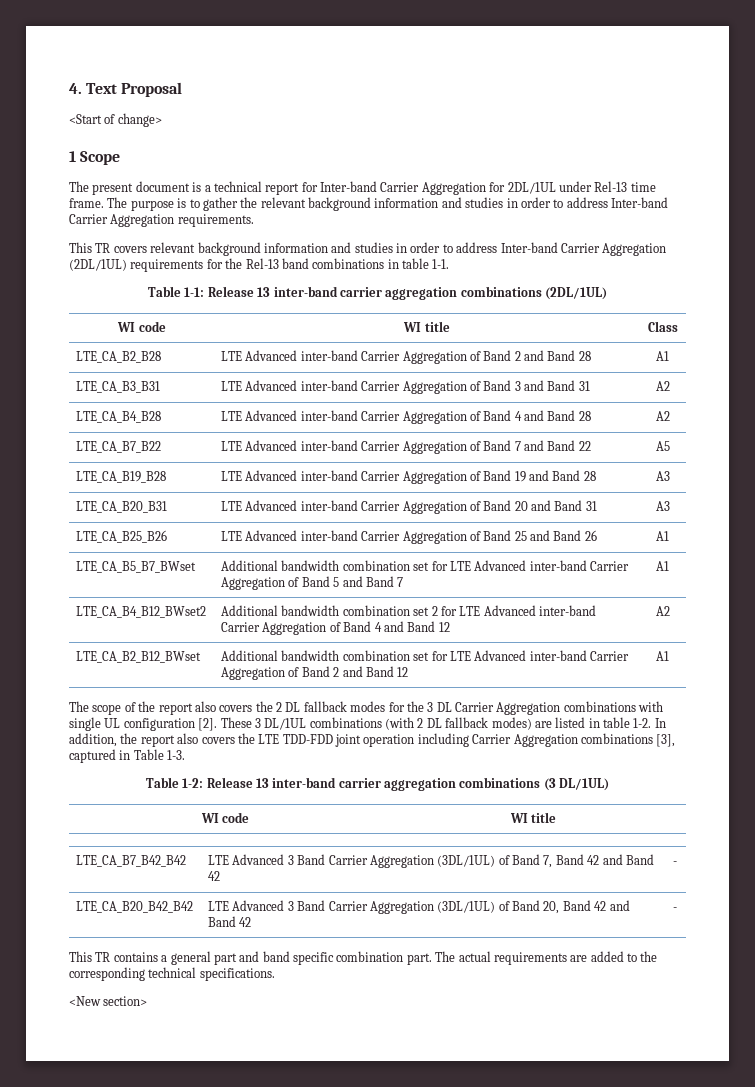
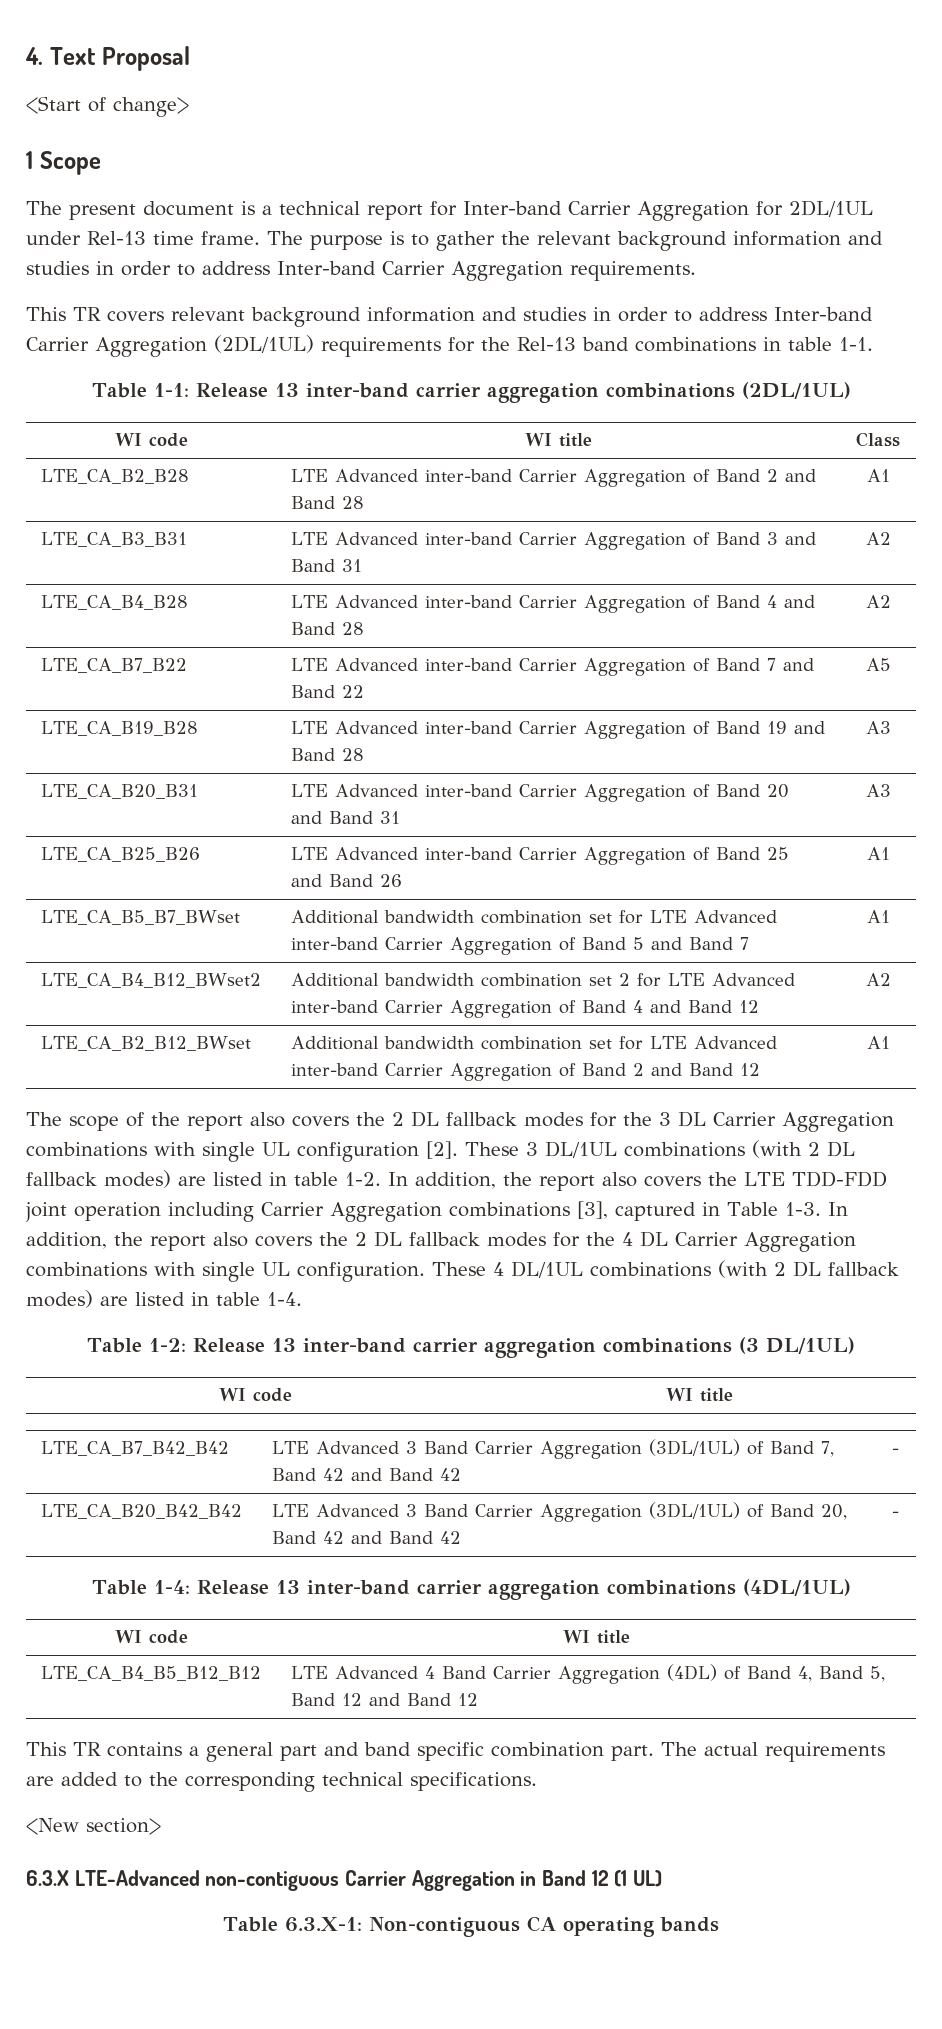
+ In addition, the report also covers the 2 DL fallback modes for the 4 DL Carrier Aggregation combinations with single UL configuration. These 4 DL/1UL combinations (with 2 DL fallback modes) are listed in table 1-4.
+ Table 1-4: Release 13 inter-band carrier aggregation combinations (4DL/1UL)
+ WI code | WI title
+ LTE_CA_B4_B5_B12_B12 | LTE Advanced 4 Band Carrier Aggregation (4DL) of Band 4, Band 5, Band 12 and Band 12
+ 6.3.X LTE-Advanced non-contiguous Carrier Aggregation in Band 12 (1 UL)
+ Table 6.3.X-1: Non-contiguous CA operating bands

